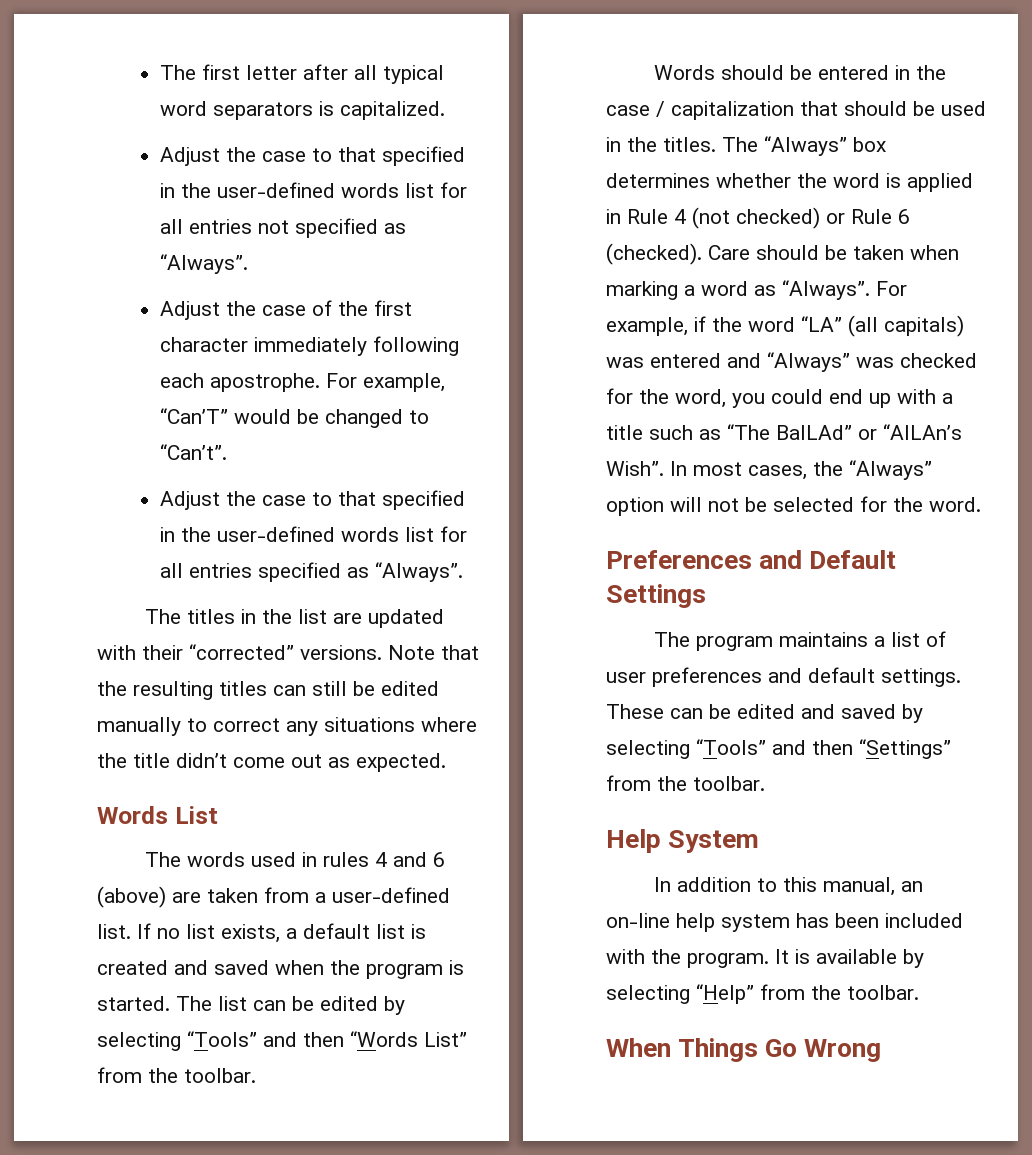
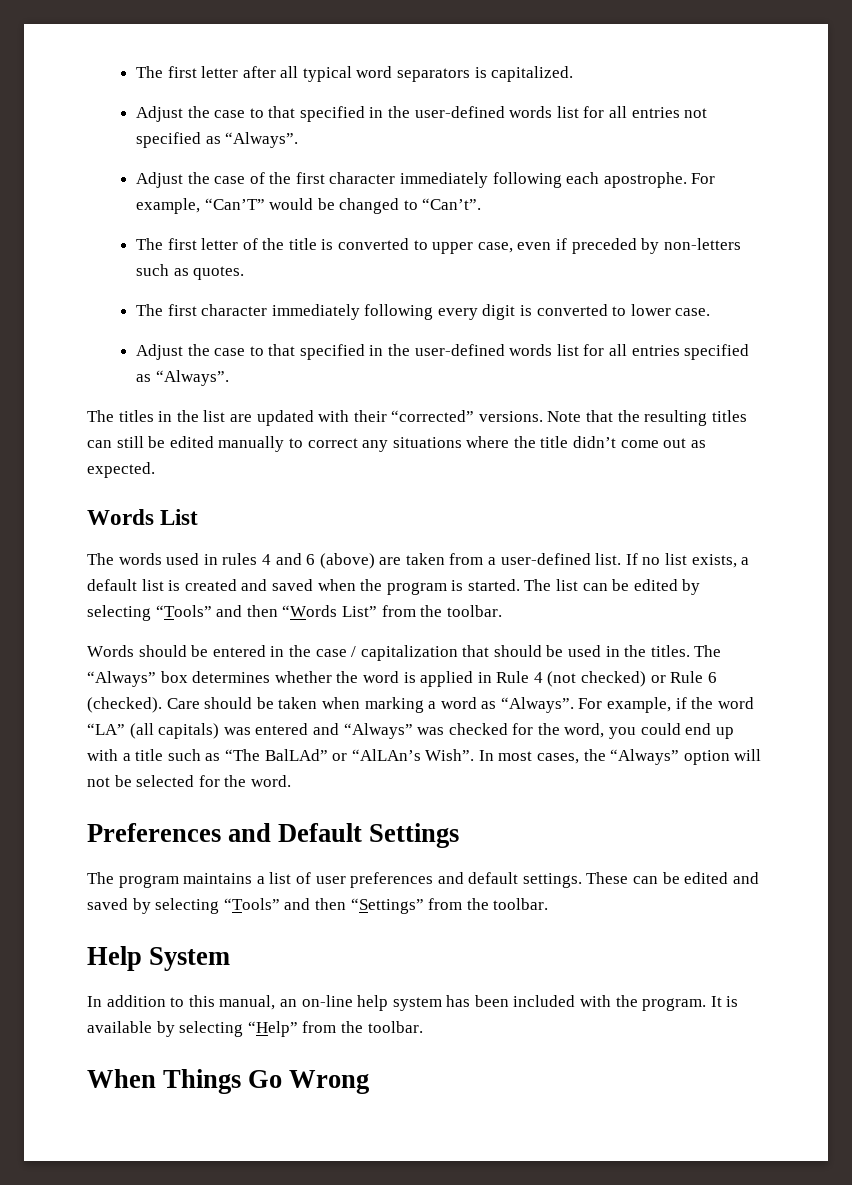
+ The first letter of the title is converted to upper case, even if preceded by non-letters such as quotes.
+ The first character immediately following every digit is converted to lower case.

